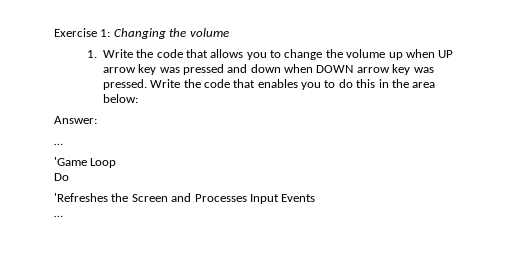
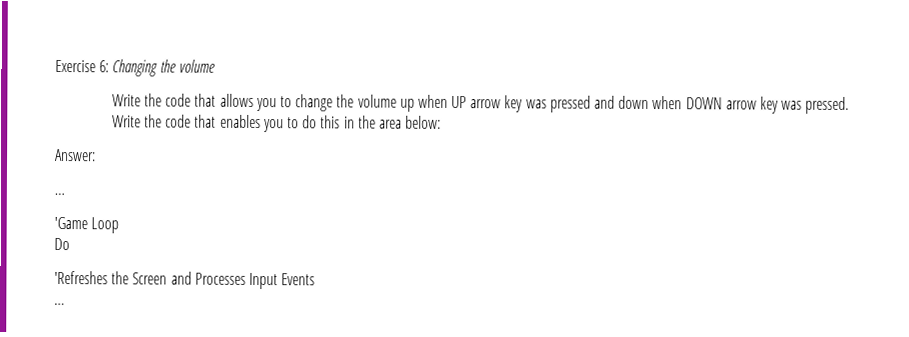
- Exercise 1: Changing the volume
+ Exercise 6: Changing the volume
- 1. Write the code that allows you to change the volume up when UP arrow key was pressed and down when DOWN arrow key was pressed.
+ Write the code that allows you to change the volume up when UP arrow key was pressed and down when DOWN arrow key was pressed.

